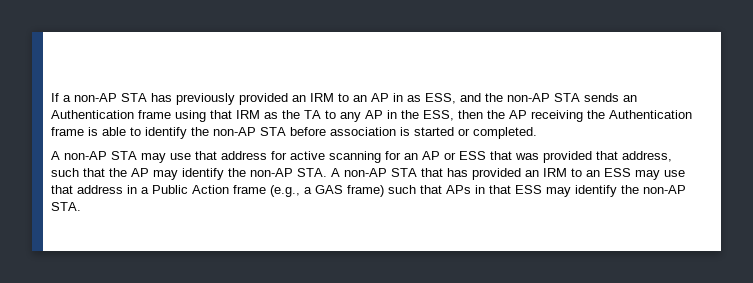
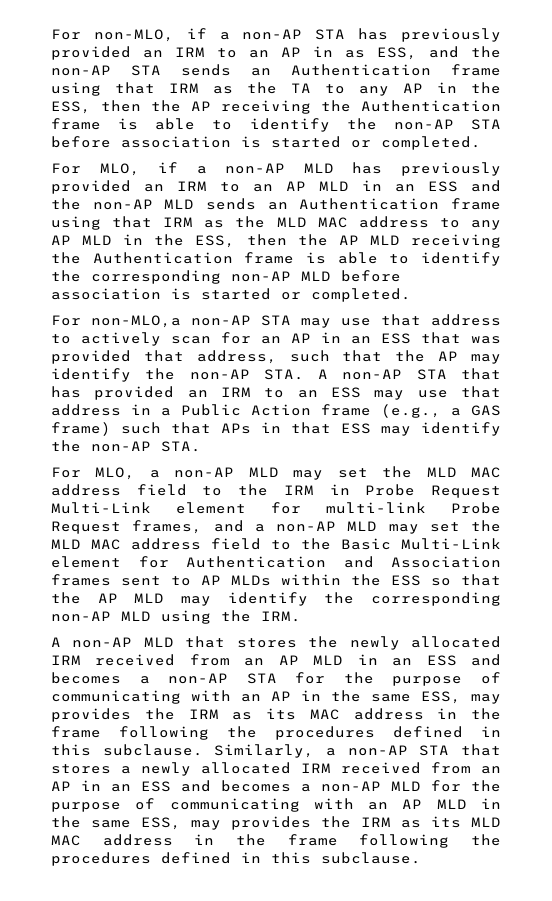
- If a non-AP STA has previously provided an IRM to an AP in as ESS, and the non-AP STA sends an Authentication frame using that IRM as the TA to any AP in the ESS, then the AP receiving the Authentication frame is able to identify the non-AP STA before association is started or completed.
+ For non-MLO, if a non-AP STA has previously provided an IRM to an AP in as ESS, and the non-AP STA sends an Authentication frame using that IRM as the TA to any AP in the ESS, then the AP receiving the Authentication frame is able to identify the non-AP STA before association is started or completed.
- A non-AP STA may use that address for active scanning for an AP or ESS that was provided that address, such that the AP may identify the non-AP STA. A non-AP STA that has provided an IRM to an ESS may use that address in a Public Action frame (e.g., a GAS frame) such that APs in that ESS may identify the non-AP STA.
+ For MLO, if a non-AP MLD has previously provided an IRM to an AP MLD in an ESS and the non-AP MLD sends an Authentication frame using that IRM as the MLD MAC address to any AP MLD in the ESS, then the AP MLD receiving the Authentication frame is able to identify the corresponding non-AP MLD before association is started or completed.
+ For non-MLO,a non-AP STA may use that address to actively scan for an AP in an ESS that was provided that address, such that the AP may identify the non-AP STA. A non-AP STA that has provided an IRM to an ESS may use that address in a Public Action frame (e.g., a GAS frame) such that APs in that ESS may identify the non-AP STA.
+ For MLO, a non-AP MLD may set the MLD MAC address field to the IRM in Probe Request Multi-Link element for multi-link Probe Request frames, and a non-AP MLD may set the MLD MAC address field to the Basic Multi-Link element for Authentication and Association frames sent to AP MLDs within the ESS so that the AP MLD may identify the corresponding non-AP MLD using the IRM.
+ A non-AP MLD that stores the newly allocated IRM received from an AP MLD in an ESS and becomes a non-AP STA for the purpose of communicating with an AP in the same ESS, may provides the IRM as its MAC address in the frame following the procedures defined in this subclause. Similarly, a non-AP STA that stores a newly allocated IRM received from an AP in an ESS and becomes a non-AP MLD for the purpose of communicating with an AP MLD in the same ESS, may provides the IRM as its MLD MAC address in the frame following the procedures defined in this subclause.

